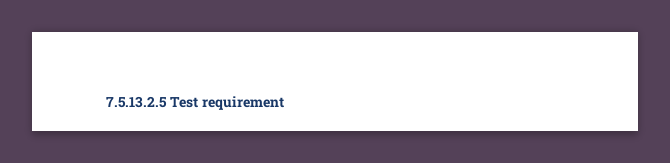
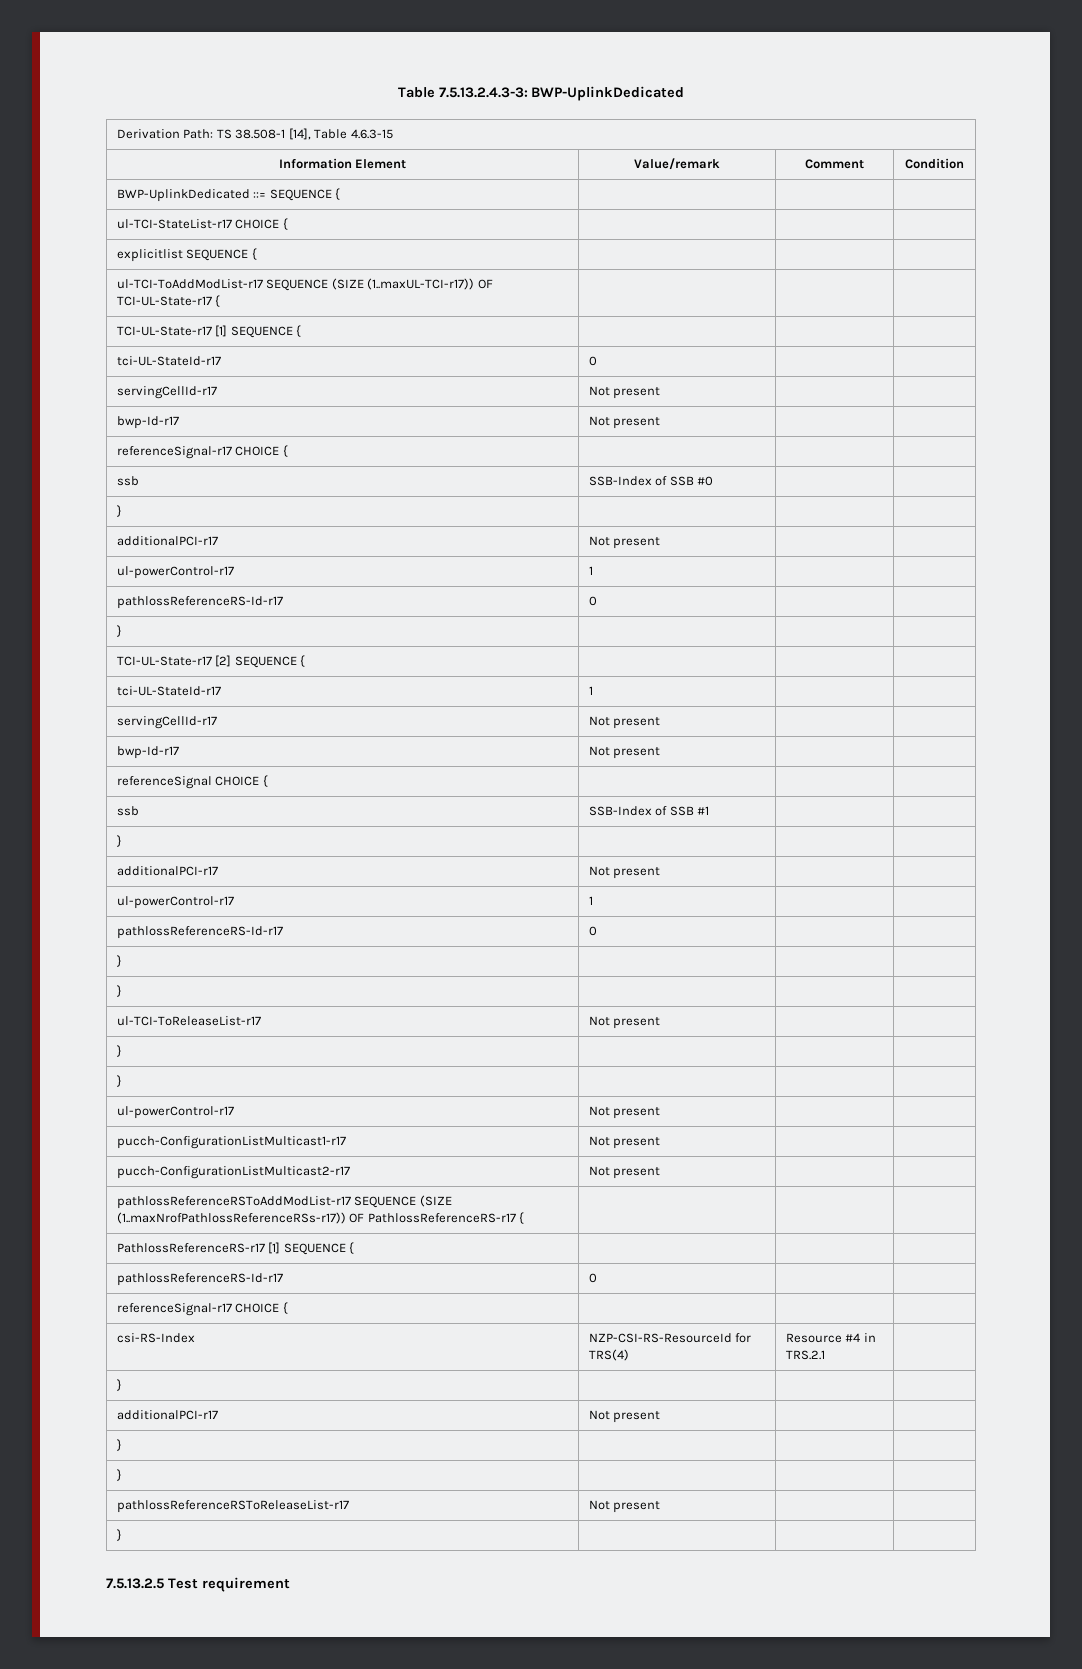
+ Table 7.5.13.2.4.3-3: BWP-UplinkDedicated
+ Derivation Path: TS 38.508-1 [14], Table 4.6.3-15
+ Information Element | Value/remark | Comment | Condition
+ BWP-UplinkDedicated ::= SEQUENCE { | | |
+ ul-TCI-StateList-r17 CHOICE { | | |
+ explicitlist SEQUENCE { | | |
+ ul-TCI-ToAddModList-r17 SEQUENCE (SIZE (1..maxUL-TCI-r17)) OF TCI-UL-State-r17 { | | |
+ TCI-UL-State-r17 [1] SEQUENCE { | | |
+ tci-UL-StateId-r17 | 0 | |
+ servingCellId-r17 | Not present | |
+ bwp-Id-r17 | Not present | |
+ referenceSignal-r17 CHOICE { | | |
+ ssb | SSB-Index of SSB #0 | |
+ } | | |
+ additionalPCI-r17 | Not present | |
+ ul-powerControl-r17 | 1 | |
+ pathlossReferenceRS-Id-r17 | 0 | |
+ } | | |
+ TCI-UL-State-r17 [2] SEQUENCE { | | |
+ tci-UL-StateId-r17 | 1 | |
+ servingCellId-r17 | Not present | |
+ bwp-Id-r17 | Not present | |
+ referenceSignal CHOICE { | | |
+ ssb | SSB-Index of SSB #1 | |
+ } | | |
+ additionalPCI-r17 | Not present | |
+ ul-powerControl-r17 | 1 | |
+ pathlossReferenceRS-Id-r17 | 0 | |
+ } | | |
+ } | | |
+ ul-TCI-ToReleaseList-r17 | Not present | |
+ } | | |
+ } | | |
+ ul-powerControl-r17 | Not present | |
+ pucch-ConfigurationListMulticast1-r17 | Not present | |
+ pucch-ConfigurationListMulticast2-r17 | Not present | |
+ pathlossReferenceRSToAddModList-r17 SEQUENCE (SIZE (1..maxNrofPathlossReferenceRSs-r17)) OF PathlossReferenceRS-r17 { | | |
+ PathlossReferenceRS-r17 [1] SEQUENCE { | | |
+ pathlossReferenceRS-Id-r17 | 0 | |
+ referenceSignal-r17 CHOICE { | | |
+ csi-RS-Index | NZP-CSI-RS-ResourceId for TRS(4) | Resource #4 in TRS.2.1 |
+ } | | |
+ additionalPCI-r17 | Not present | |
+ } | | |
+ } | | |
+ pathlossReferenceRSToReleaseList-r17 | Not present | |
+ } | | |

